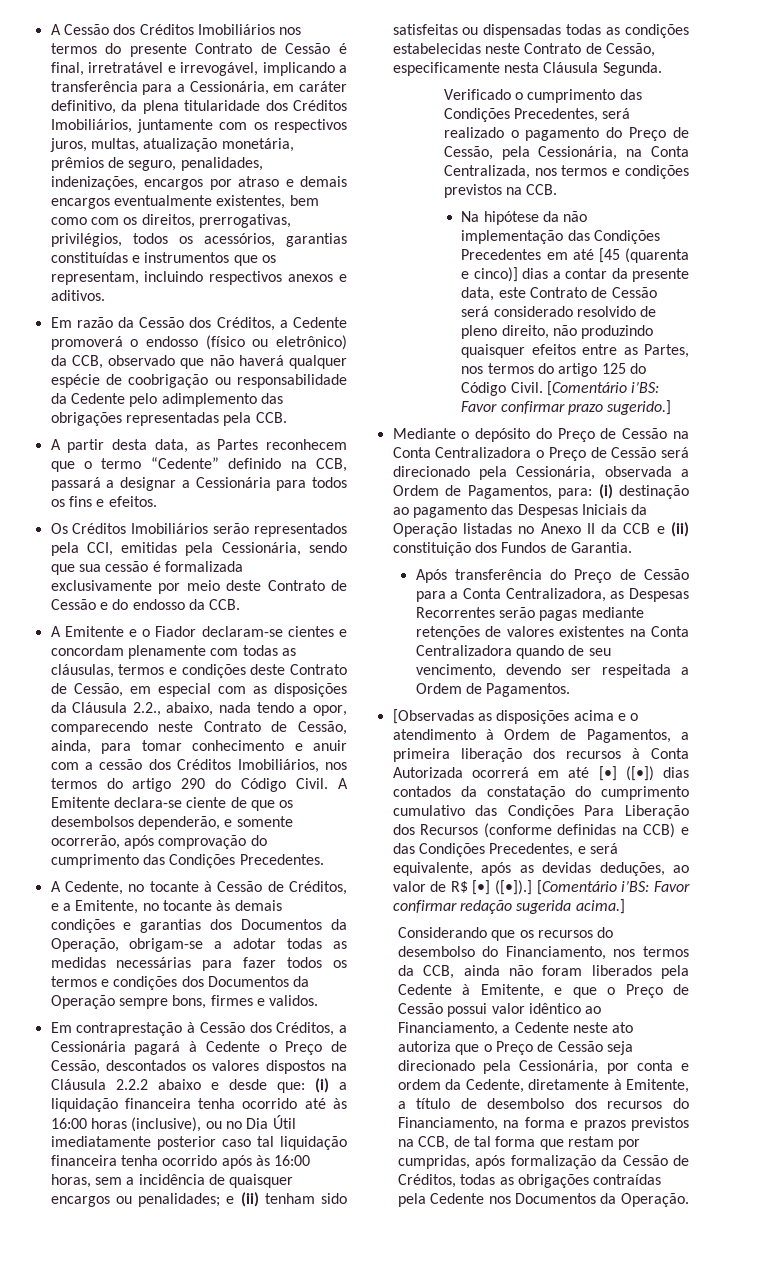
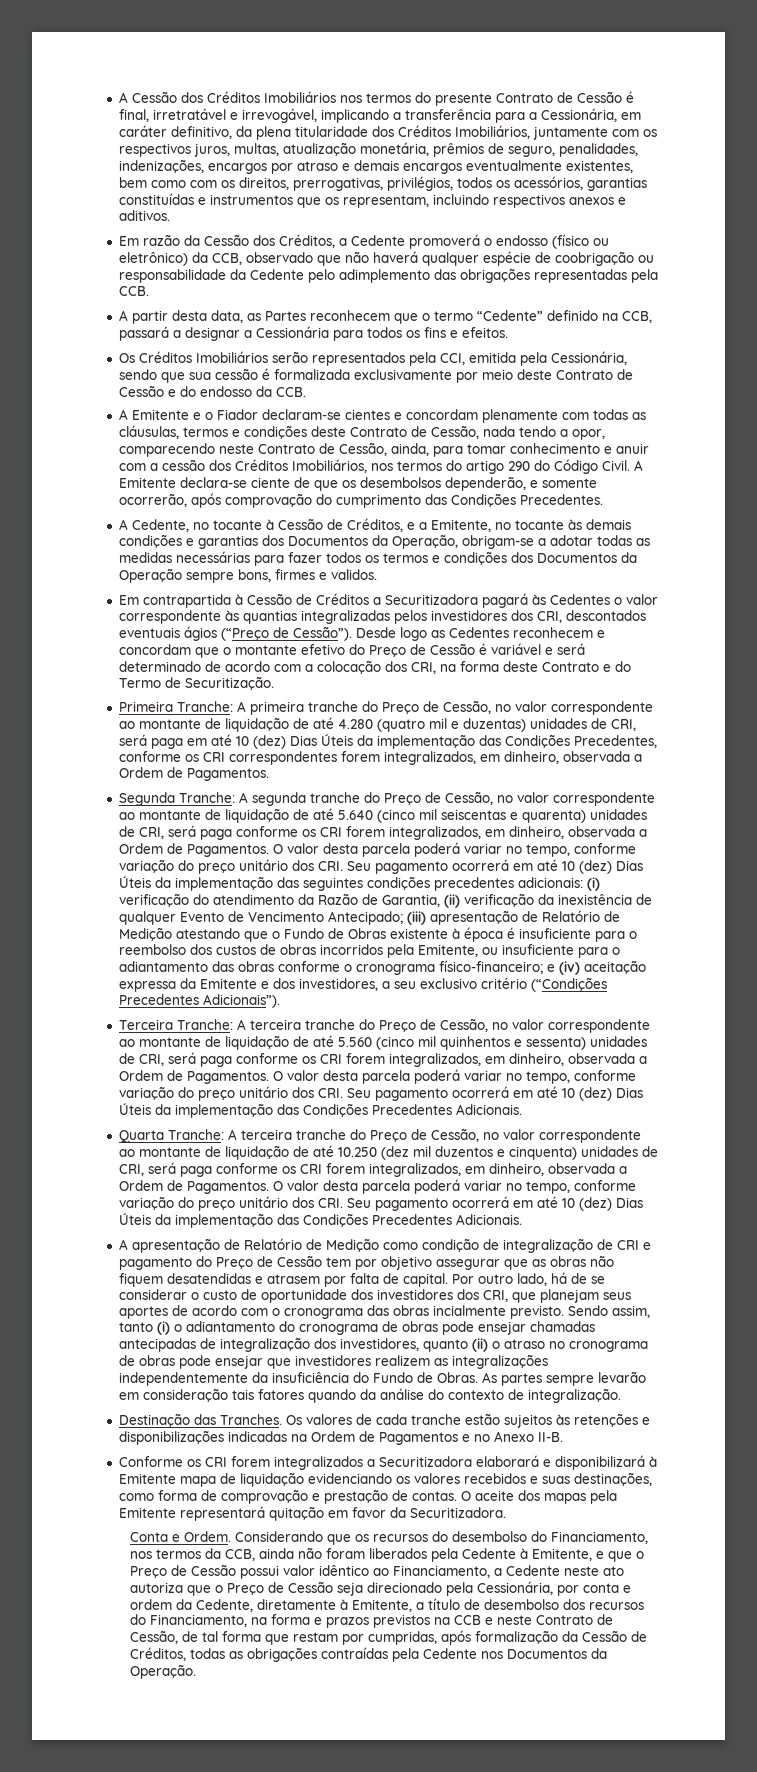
- Os Créditos Imobiliários serão representados pela CCI, emitidas pela Cessionária, sendo que sua cessão é formalizada exclusivamente por meio deste Contrato de Cessão e do endosso da CCB.
+ Os Créditos Imobiliários serão representados pela CCI, emitida pela Cessionária, sendo que sua cessão é formalizada exclusivamente por meio deste Contrato de Cessão e do endosso da CCB.
- A Emitente e o Fiador declaram-se cientes e concordam plenamente com todas as cláusulas, termos e condições deste Contrato de Cessão, em especial com as disposições da Cláusula 2.2., abaixo, nada tendo a opor, comparecendo neste Contrato de Cessão, ainda, para tomar conhecimento e anuir com a cessão dos Créditos Imobiliários, nos termos do artigo 290 do Código Civil.
+ A Emitente e o Fiador declaram-se cientes e concordam plenamente com todas as cláusulas, termos e condições deste Contrato de Cessão, nada tendo a opor, comparecendo neste Contrato de Cessão, ainda, para tomar conhecimento e anuir com a cessão dos Créditos Imobiliários, nos termos do artigo 290 do Código Civil.
- Em contraprestação à Cessão dos Créditos, a Cessionária pagará à Cedente o Preço de Cessão, descontados os valores dispostos na Cláusula 2.2.2 abaixo e desde que: (i) a liquidação financeira tenha ocorrido até às 16:00 horas (inclusive), ou no Dia Útil imediatamente posterior caso tal liquidação financeira tenha ocorrido após às 16:00 horas, sem a incidência de quaisquer encargos ou penalidades; e (ii) tenham sido satisfeitas ou dispensadas todas as condições estabelecidas neste Contrato de Cessão, especificamente nesta Cláusula Segunda.
- Verificado o cumprimento das Condições Precedentes, será realizado o pagamento do Preço de Cessão, pela Cessionária, na Conta Centralizada, nos termos e condições previstos na CCB.
- Na hipótese da não implementação das Condições Precedentes em até [45 (quarenta e cinco)] dias a contar da presente data, este Contrato de Cessão será considerado resolvido de pleno direito, não produzindo quaisquer efeitos entre as Partes, nos termos do artigo 125 do Código Civil. [Comentário i’BS: Favor confirmar prazo sugerido.]
- Mediante o depósito do Preço de Cessão na Conta Centralizadora o Preço de Cessão será direcionado pela Cessionária, observada a Ordem de Pagamentos, para: (i) destinação ao pagamento das Despesas Iniciais da Operação listadas no Anexo II da CCB e (ii) constituição dos Fundos de Garantia.
- Após transferência do Preço de Cessão para a Conta Centralizadora, as Despesas Recorrentes serão pagas mediante retenções de valores existentes na Conta Centralizadora quando de seu vencimento, devendo ser respeitada a Ordem de Pagamentos.
- [Observadas as disposições acima e o atendimento à Ordem de Pagamentos, a primeira liberação dos recursos à Conta Autorizada ocorrerá em até [•] ([•]) dias contados da constatação do cumprimento cumulativo das Condições Para Liberação dos Recursos (conforme definidas na CCB) e das Condições Precedentes, e será equivalente, após as devidas deduções, ao valor de R$ [•] ([•]).] [Comentário i’BS: Favor confirmar redação sugerida acima.]
- Considerando que os recursos do desembolso do Financiamento, nos termos da CCB, ainda não foram liberados pela Cedente à Emitente, e que o Preço de Cessão possui valor idêntico ao Financiamento, a Cedente neste ato autoriza que o Preço de Cessão seja direcionado pela Cessionária, por conta e ordem da Cedente, diretamente à Emitente, a título de desembolso dos recursos do Financiamento, na forma e prazos previstos na CCB, de tal forma que restam por cumpridas, após formalização da Cessão de Créditos, todas as obrigações contraídas pela Cedente nos Documentos da Operação.
+ Em contrapartida à Cessão de Créditos a Securitizadora pagará às Cedentes o valor correspondente às quantias integralizadas pelos investidores dos CRI, descontados eventuais ágios (“Preço de Cessão”). Desde logo as Cedentes reconhecem e concordam que o montante efetivo do Preço de Cessão é variável e será determinado de acordo com a colocação dos CRI, na forma deste Contrato e do Termo de Securitização.
+ Primeira Tranche: A primeira tranche do Preço de Cessão, no valor correspondente ao montante de liquidação de até 4.280 (quatro mil e duzentas) unidades de CRI, será paga em até 10 (dez) Dias Úteis da implementação das Condições Precedentes, conforme os CRI correspondentes forem integralizados, em dinheiro, observada a Ordem de Pagamentos.
+ Segunda Tranche: A segunda tranche do Preço de Cessão, no valor correspondente ao montante de liquidação de até 5.640 (cinco mil seiscentas e quarenta) unidades de CRI, será paga conforme os CRI forem integralizados, em dinheiro, observada a Ordem de Pagamentos. O valor desta parcela poderá variar no tempo, conforme variação do preço unitário dos CRI. Seu pagamento ocorrerá em até 10 (dez) Dias Úteis da implementação das seguintes condições precedentes adicionais: (i) verificação do atendimento da Razão de Garantia, (ii) verificação da inexistência de qualquer Evento de Vencimento Antecipado; (iii) apresentação de Relatório de Medição atestando que o Fundo de Obras existente à época é insuficiente para o reembolso dos custos de obras incorridos pela Emitente, ou insuficiente para o adiantamento das obras conforme o cronograma físico-financeiro; e (iv) aceitação expressa da Emitente e dos investidores, a seu exclusivo critério (“Condições Precedentes Adicionais”).
+ Terceira Tranche: A terceira tranche do Preço de Cessão, no valor correspondente ao montante de liquidação de até 5.560 (cinco mil quinhentos e sessenta) unidades de CRI, será paga conforme os CRI forem integralizados, em dinheiro, observada a Ordem de Pagamentos. O valor desta parcela poderá variar no tempo, conforme variação do preço unitário dos CRI. Seu pagamento ocorrerá em até 10 (dez) Dias Úteis da implementação das Condições Precedentes Adicionais.
+ Quarta Tranche: A terceira tranche do Preço de Cessão, no valor correspondente ao montante de liquidação de até 10.250 (dez mil duzentos e cinquenta) unidades de CRI, será paga conforme os CRI forem integralizados, em dinheiro, observada a Ordem de Pagamentos. O valor desta parcela poderá variar no tempo, conforme variação do preço unitário dos CRI. Seu pagamento ocorrerá em até 10 (dez) Dias Úteis da implementação das Condições Precedentes Adicionais.
+ A apresentação de Relatório de Medição como condição de integralização de CRI e pagamento do Preço de Cessão tem por objetivo assegurar que as obras não fiquem desatendidas e atrasem por falta de capital. Por outro lado, há de se considerar o custo de oportunidade dos investidores dos CRI, que planejam seus aportes de acordo com o cronograma das obras incialmente previsto. Sendo assim, tanto (i) o adiantamento do cronograma de obras pode ensejar chamadas antecipadas de integralização dos investidores, quanto (ii) o atraso no cronograma de obras pode ensejar que investidores realizem as integralizações independentemente da insuficiência do Fundo de Obras. As partes sempre levarão em consideração tais fatores quando da análise do contexto de integralização.
+ Destinação das Tranches. Os valores de cada tranche estão sujeitos às retenções e disponibilizações indicadas na Ordem de Pagamentos e no Anexo II-B.
+ Conforme os CRI forem integralizados a Securitizadora elaborará e disponibilizará à Emitente mapa de liquidação evidenciando os valores recebidos e suas destinações, como forma de comprovação e prestação de contas. O aceite dos mapas pela Emitente representará quitação em favor da Securitizadora.
+ Conta e Ordem. Considerando que os recursos do desembolso do Financiamento, nos termos da CCB, ainda não foram liberados pela Cedente à Emitente, e que o Preço de Cessão possui valor idêntico ao Financiamento, a Cedente neste ato autoriza que o Preço de Cessão seja direcionado pela Cessionária, por conta e ordem da Cedente, diretamente à Emitente, a título de desembolso dos recursos do Financiamento, na forma e prazos previstos na CCB e neste Contrato de Cessão, de tal forma que restam por cumpridas, após formalização da Cessão de Créditos, todas as obrigações contraídas pela Cedente nos Documentos da Operação.

